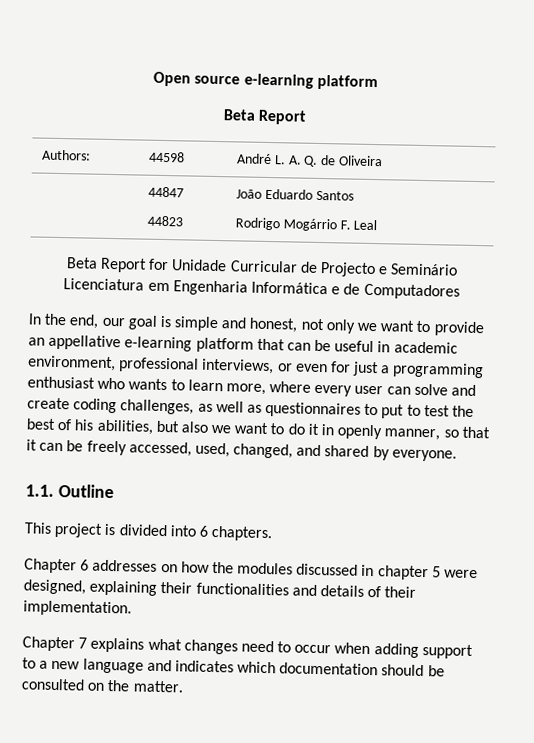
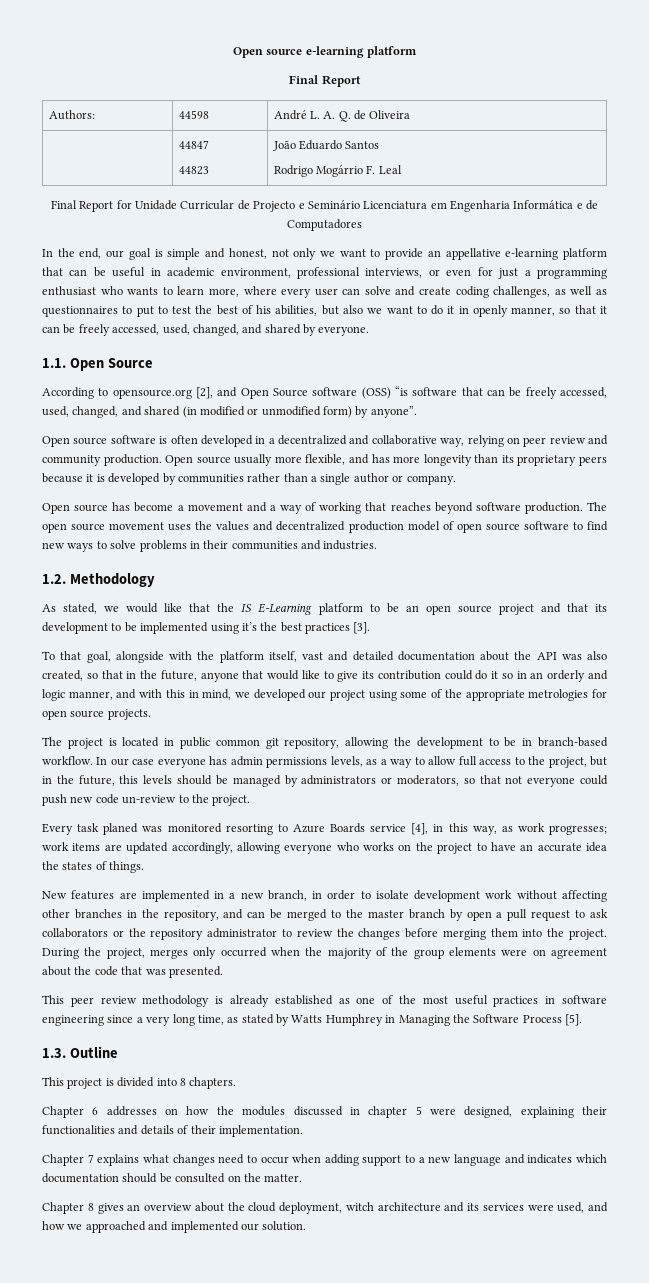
  Open source e-learning platform
- Beta Report
+ Final Report
- Beta Report for Unidade Curricular de Projecto e Seminário Licenciatura em Engenharia Informática e de Computadores
+ Final Report for Unidade Curricular de Projecto e Seminário Licenciatura em Engenharia Informática e de Computadores
- 1.1. Outline
+ 1.1. Open Source
+ According to opensource.org [2], and Open Source software (OSS) “is software that can be freely accessed, used, changed, and shared (in modified or unmodified form) by anyone”.
+ Open source software is often developed in a decentralized and collaborative way, relying on peer review and community production. Open source usually more flexible, and has more longevity than its proprietary peers because it is developed by communities rather than a single author or company.
+ Open source has become a movement and a way of working that reaches beyond software production. The open source movement uses the values and decentralized production model of open source software to find new ways to solve problems in their communities and industries.
+ 1.2. Methodology
+ As stated, we would like that the IS E-Learning platform to be an open source project and that its development to be implemented using it’s the best practices [3].
+ To that goal, alongside with the platform itself, vast and detailed documentation about the API was also created, so that in the future, anyone that would like to give its contribution could do it so in an orderly and logic manner, and with this in mind, we developed our project using some of the appropriate metrologies for open source projects.
+ The project is located in public common git repository, allowing the development to be in branch-based workflow. In our case everyone has admin permissions levels, as a way to allow full access to the project, but in the future, this levels should be managed by administrators or moderators, so that not everyone could push new code un-review to the project.
+ Every task planed was monitored resorting to Azure Boards service [4], in this way, as work progresses; work items are updated accordingly, allowing everyone who works on the project to have an accurate idea the states of things.
+ New features are implemented in a new branch, in order to isolate development work without affecting other branches in the repository, and can be merged to the master branch by open a pull request to ask collaborators or the repository administrator to review the changes before merging them into the project. During the project, merges only occurred when the majority of the group elements were on agreement about the code that was presented.
+ This peer review methodology is already established as one of the most useful practices in software engineering since a very long time, as stated by Watts Humphrey in Managing the Software Process [5].
+ 1.3. Outline
- This project is divided into 6 chapters.
+ This project is divided into 8 chapters.
+ Chapter 8 gives an overview about the cloud deployment, witch architecture and its services were used, and how we approached and implemented our solution.

